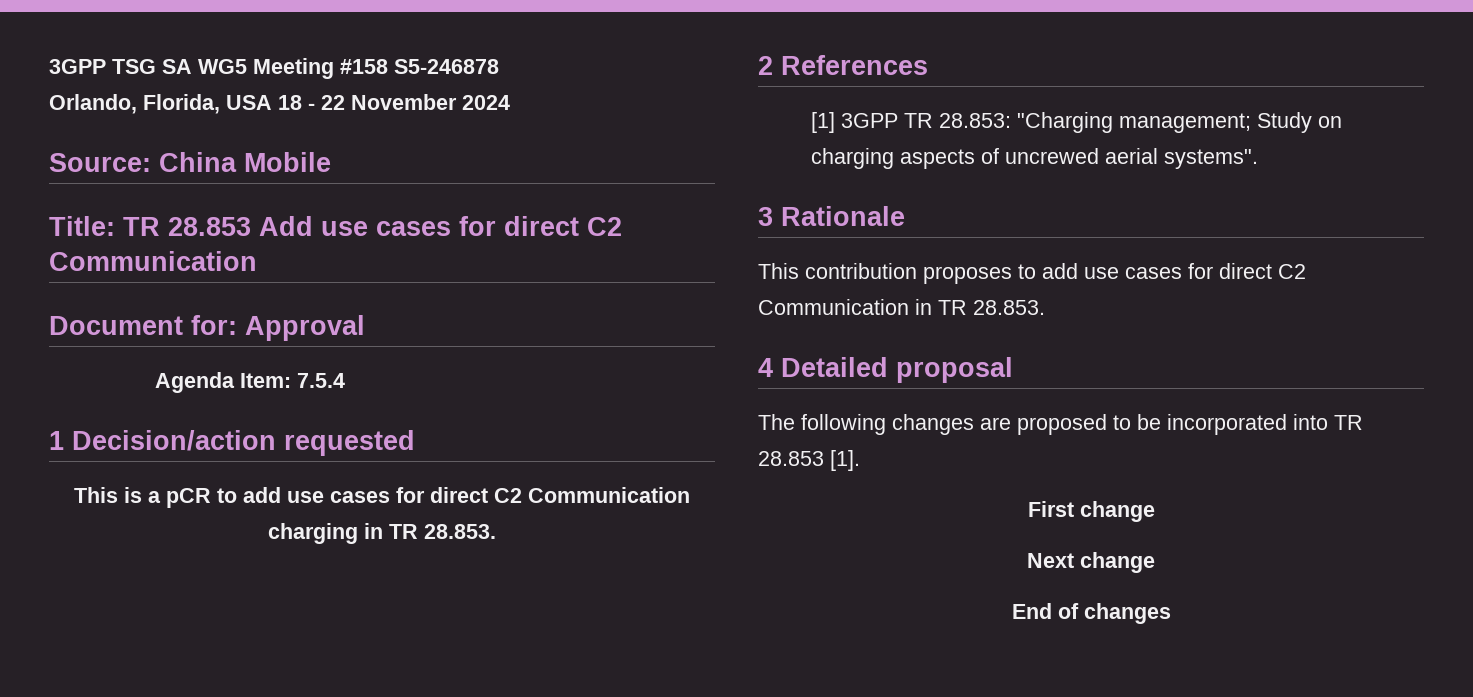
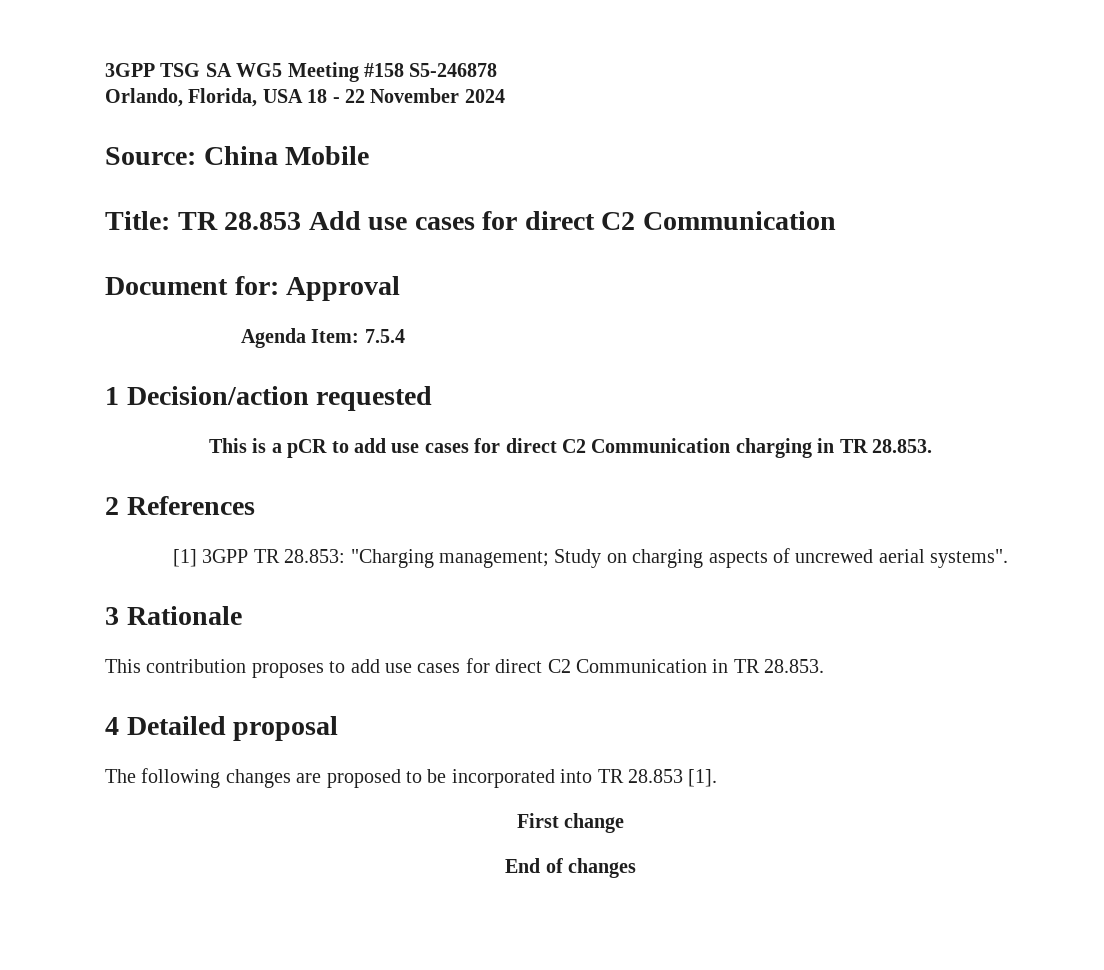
- Next change

